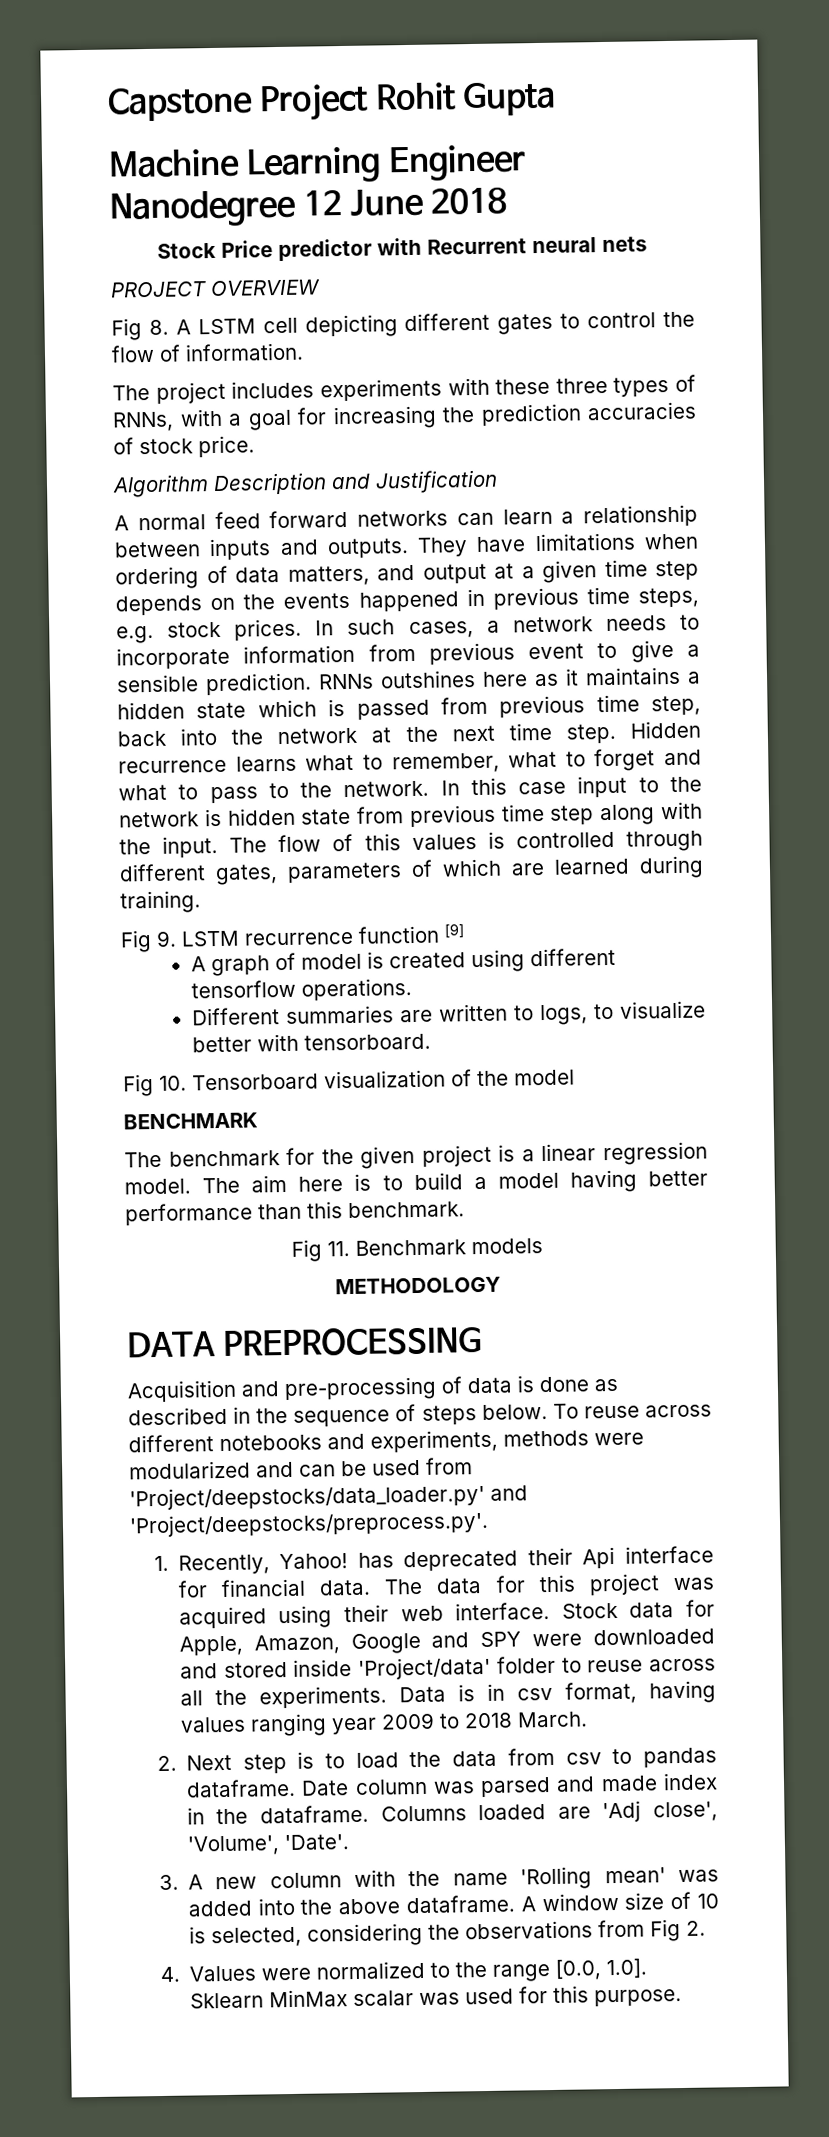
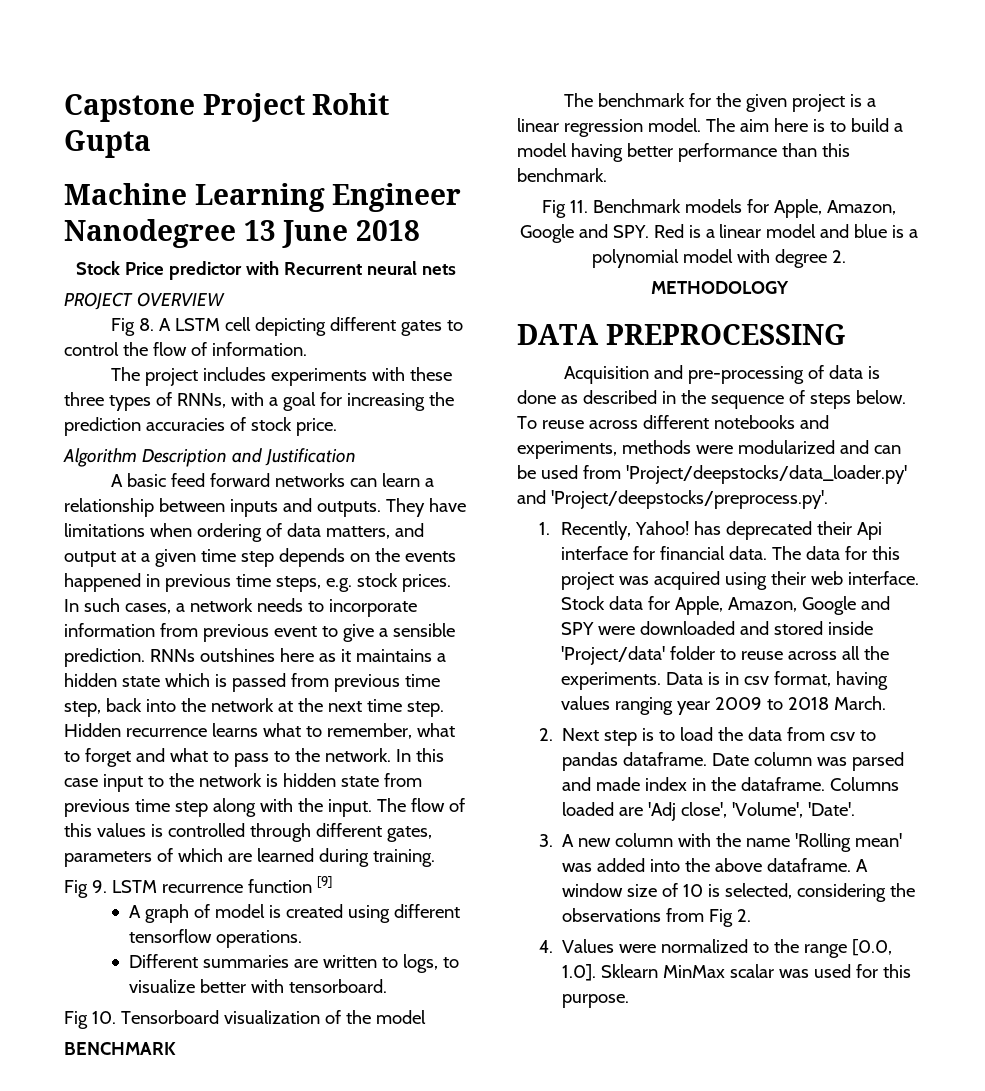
- Machine Learning Engineer Nanodegree 12 June 2018
+ Machine Learning Engineer Nanodegree 13 June 2018
- A normal feed forward networks can learn a relationship between inputs and outputs.
+ A basic feed forward networks can learn a relationship between inputs and outputs.
- Fig 11. Benchmark models
+ Fig 11. Benchmark models for Apple, Amazon, Google and SPY. Red is a linear model and blue is a polynomial model with degree 2.

